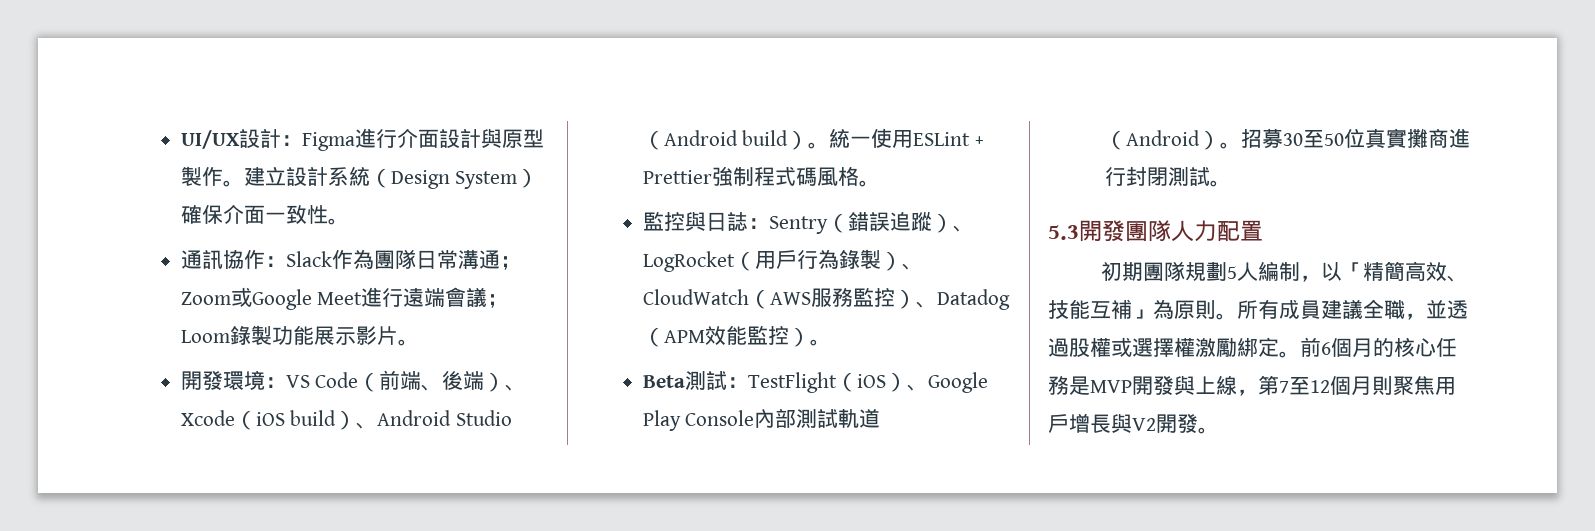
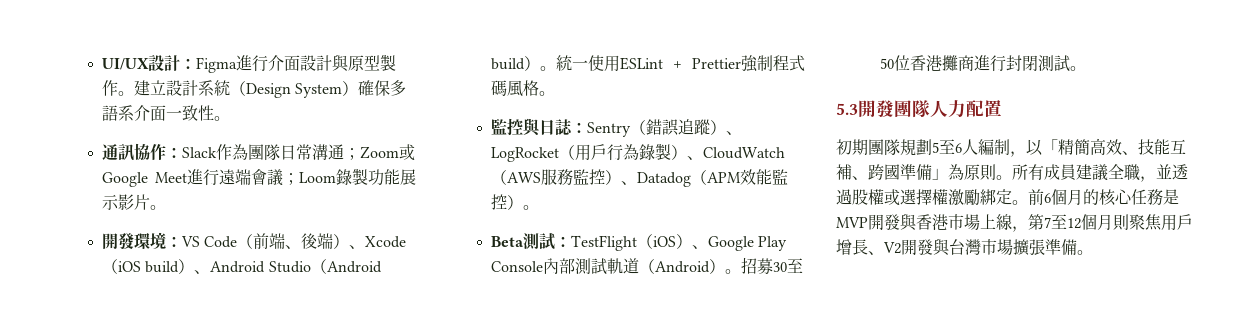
- 建立設計系統（Design System）確保介面一致性。
+ 建立設計系統（Design System）確保多語系介面一致性。
- 招募30至50位真實攤商進行封閉測試。
+ 招募30至50位香港攤商進行封閉測試。
- 初期團隊規劃5人編制，以「精簡高效、技能互補」為原則。
+ 初期團隊規劃5至6人編制，以「精簡高效、技能互補、跨國準備」為原則。
- 前6個月的核心任務是MVP開發與上線，第7至12個月則聚焦用戶增長與V2開發。
+ 前6個月的核心任務是MVP開發與香港市場上線，第7至12個月則聚焦用戶增長、V2開發與台灣市場擴張準備。

